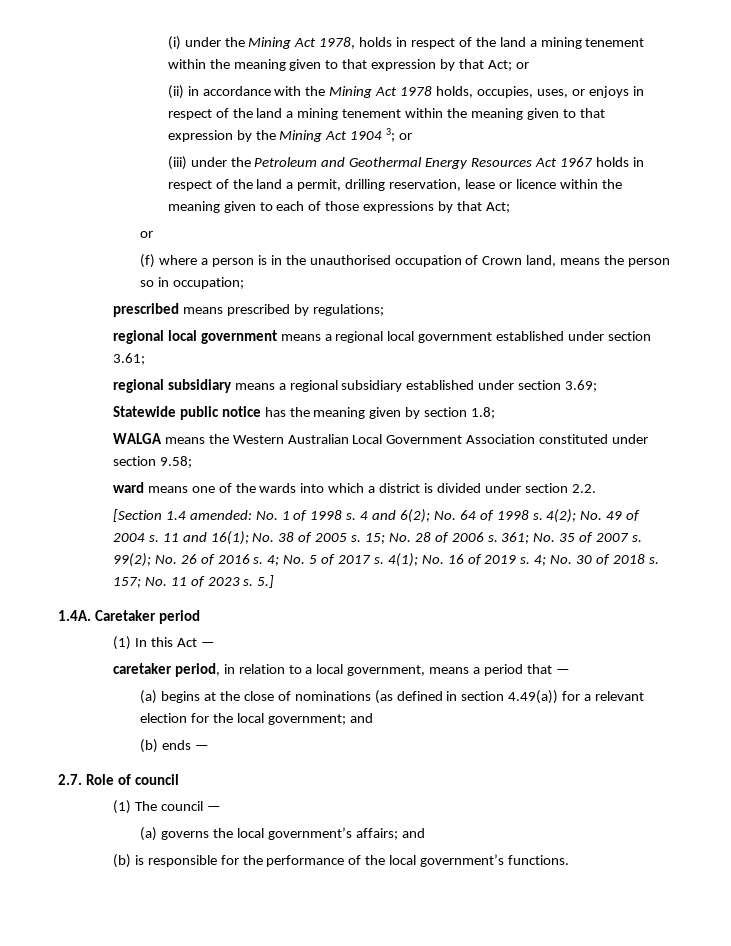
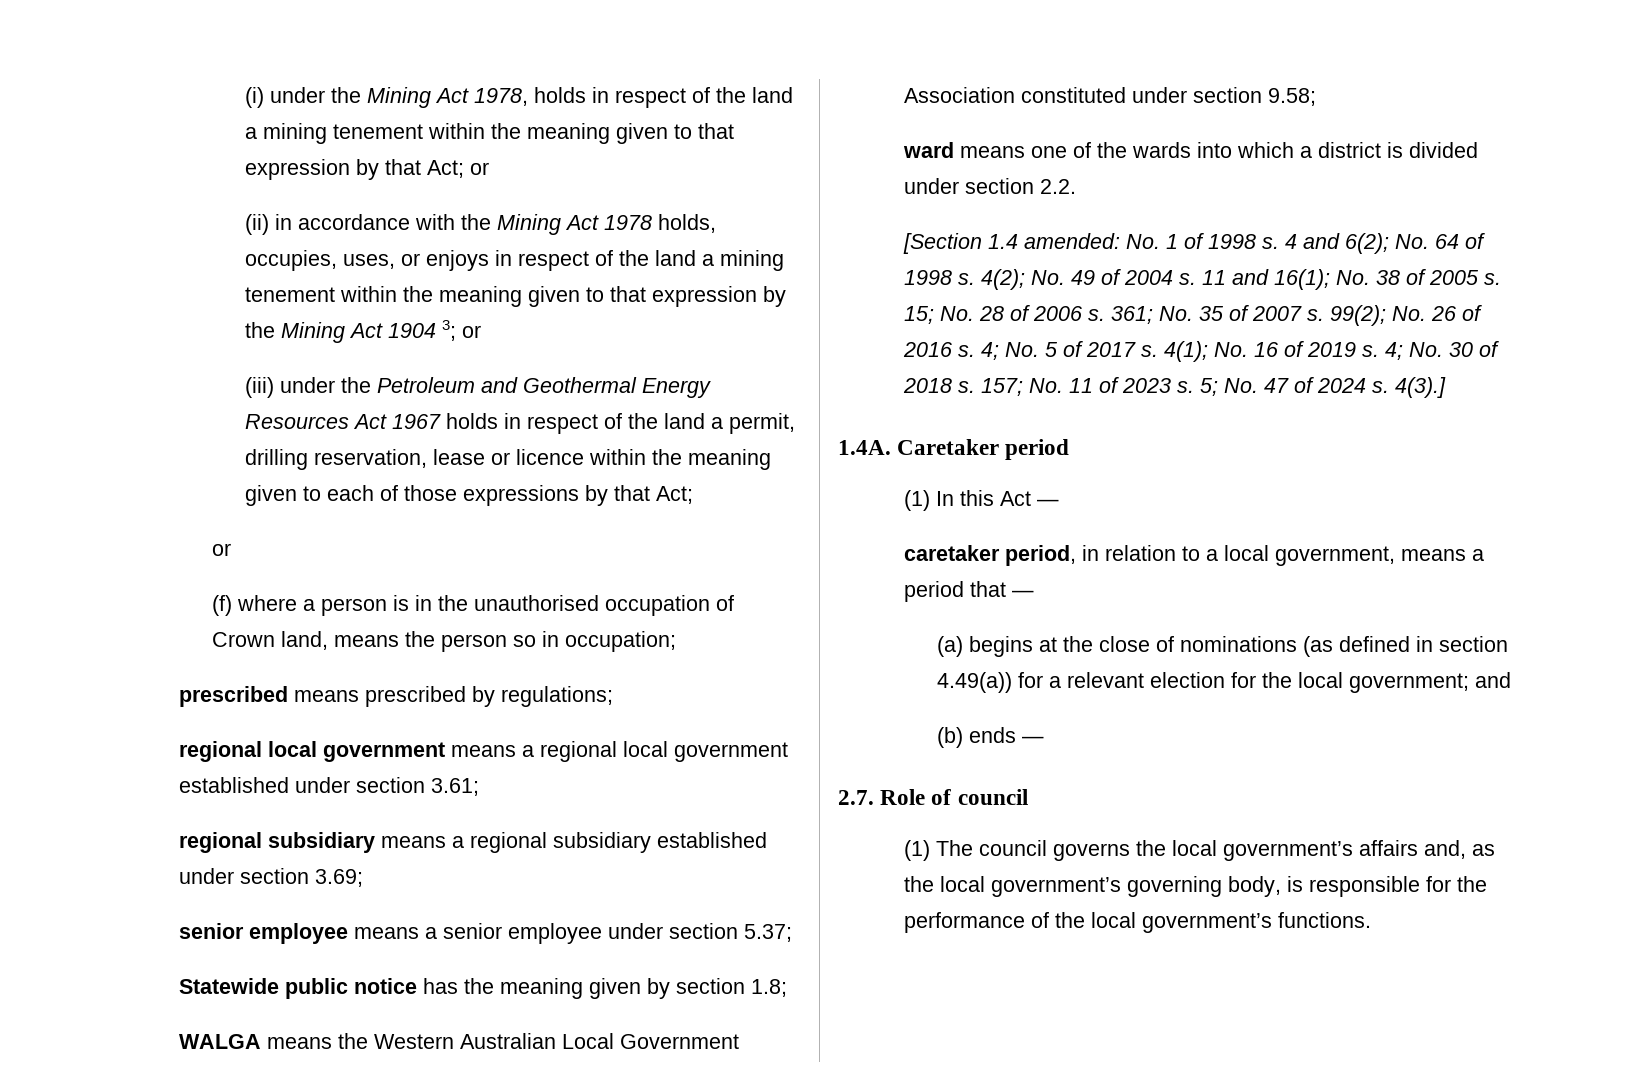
+ senior employee means a senior employee under section 5.37;
- 5.]
+ 5; No. 47 of 2024 s. 4(3).]
- (1) The council —
- (a) governs the local government’s affairs; and
- (b) is responsible for the performance of the local government’s functions.
+ (1) The council governs the local government’s affairs and, as the local government’s governing body, is responsible for the performance of the local government’s functions.

